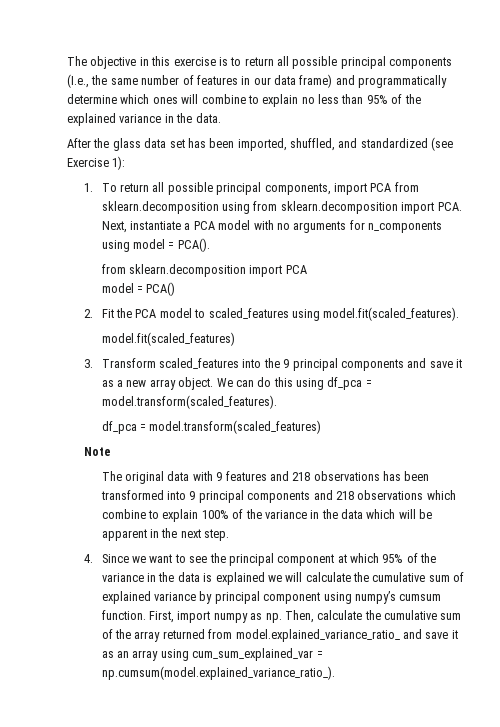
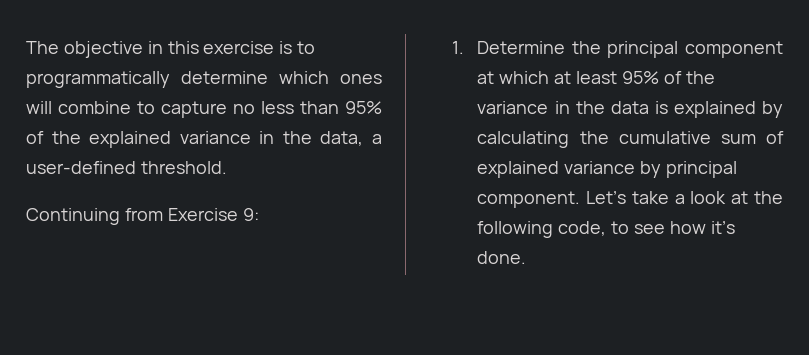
- The objective in this exercise is to return all possible principal components (I.e., the same number of features in our data frame) and programmatically determine which ones will combine to explain no less than 95% of the explained variance in the data.
- After the glass data set has been imported, shuffled, and standardized (see Exercise 1):
- 1. To return all possible principal components, import PCA from sklearn.decomposition using from sklearn.decomposition import PCA. Next, instantiate a PCA model with no arguments for n_components using model = PCA().
- from sklearn.decomposition import PCA
- model = PCA()
- 2. Fit the PCA model to scaled_features using model.fit(scaled_features).
- model.fit(scaled_features)
- 3. Transform scaled_features into the 9 principal components and save it as a new array object. We can do this using df_pca = model.transform(scaled_features).
- df_pca = model.transform(scaled_features)
- Note
- The original data with 9 features and 218 observations has been transformed into 9 principal components and 218 observations which combine to explain 100% of the variance in the data which will be apparent in the next step.
- 4. Since we want to see the principal component at which 95% of the variance in the data is explained we will calculate the cumulative sum of explained variance by principal component using numpy’s cumsum function. First, import numpy as np. Then, calculate the cumulative sum of the array returned from model.explained_variance_ratio_ and save it as an array using cum_sum_explained_var = np.cumsum(model.explained_variance_ratio_).
+ The objective in this exercise is to programmatically determine which ones will combine to capture no less than 95% of the explained variance in the data, a user-defined threshold.
+ Continuing from Exercise 9:
+ 1. Determine the principal component at which at least 95% of the variance in the data is explained by calculating the cumulative sum of explained variance by principal component. Let’s take a look at the following code, to see how it’s done.

